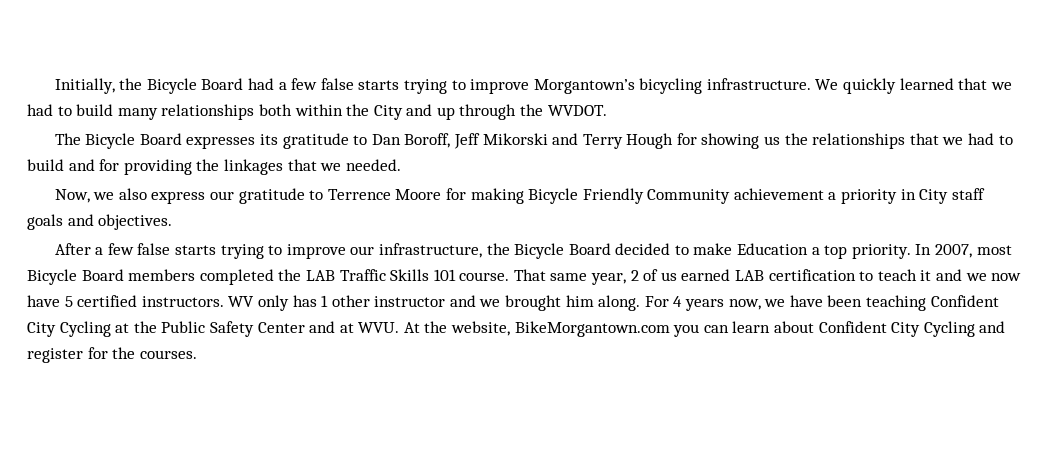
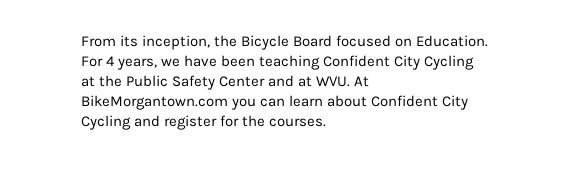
- Initially, the Bicycle Board had a few false starts trying to improve Morgantown’s bicycling infrastructure. We quickly learned that we had to build many relationships both within the City and up through the WVDOT.
- The Bicycle Board expresses its gratitude to Dan Boroff, Jeff Mikorski and Terry Hough for showing us the relationships that we had to build and for providing the linkages that we needed.
- Now, we also express our gratitude to Terrence Moore for making Bicycle Friendly Community achievement a priority in City staff goals and objectives.
- After a few false starts trying to improve our infrastructure, the Bicycle Board decided to make Education a top priority. In 2007, most Bicycle Board members completed the LAB Traffic Skills 101 course. That same year, 2 of us earned LAB certification to teach it and we now have 5 certified instructors. WV only has 1 other instructor and we brought him along. For 4 years now, we have been teaching Confident City Cycling at the Public Safety Center and at WVU. At the website, BikeMorgantown.com you can learn about Confident City Cycling and register for the courses.
+ From its inception, the Bicycle Board focused on Education. For 4 years, we have been teaching Confident City Cycling at the Public Safety Center and at WVU. At BikeMorgantown.com you can learn about Confident City Cycling and register for the courses.

